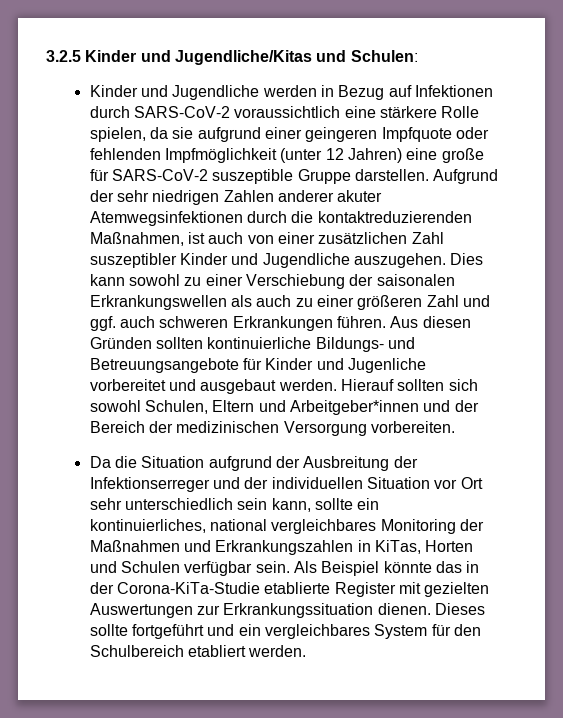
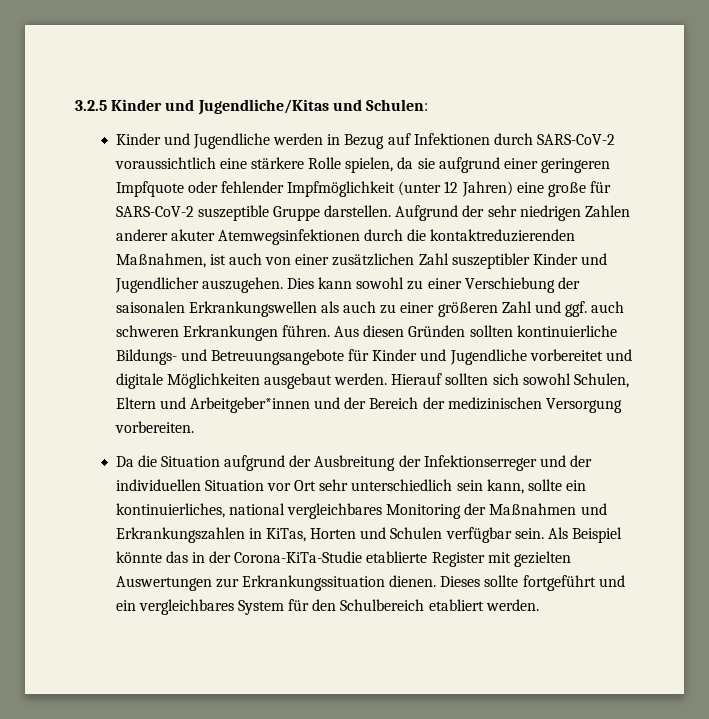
- Kinder und Jugendliche werden in Bezug auf Infektionen durch SARS-CoV-2 voraussichtlich eine stärkere Rolle spielen, da sie aufgrund einer geingeren Impfquote oder fehlenden Impfmöglichkeit (unter 12 Jahren) eine große für SARS-CoV-2 suszeptible Gruppe darstellen.
+ Kinder und Jugendliche werden in Bezug auf Infektionen durch SARS-CoV-2 voraussichtlich eine stärkere Rolle spielen, da sie aufgrund einer geringeren Impfquote oder fehlender Impfmöglichkeit (unter 12 Jahren) eine große für SARS-CoV-2 suszeptible Gruppe darstellen.
- Aufgrund der sehr niedrigen Zahlen anderer akuter Atemwegsinfektionen durch die kontaktreduzierenden Maßnahmen, ist auch von einer zusätzlichen Zahl suszeptibler Kinder und Jugendliche auszugehen.
+ Aufgrund der sehr niedrigen Zahlen anderer akuter Atemwegsinfektionen durch die kontaktreduzierenden Maßnahmen, ist auch von einer zusätzlichen Zahl suszeptibler Kinder und Jugendlicher auszugehen.
- Aus diesen Gründen sollten kontinuierliche Bildungs- und Betreuungsangebote für Kinder und Jugenliche vorbereitet und ausgebaut werden.
+ Aus diesen Gründen sollten kontinuierliche Bildungs- und Betreuungsangebote für Kinder und Jugendliche vorbereitet und digitale Möglichkeiten ausgebaut werden.

